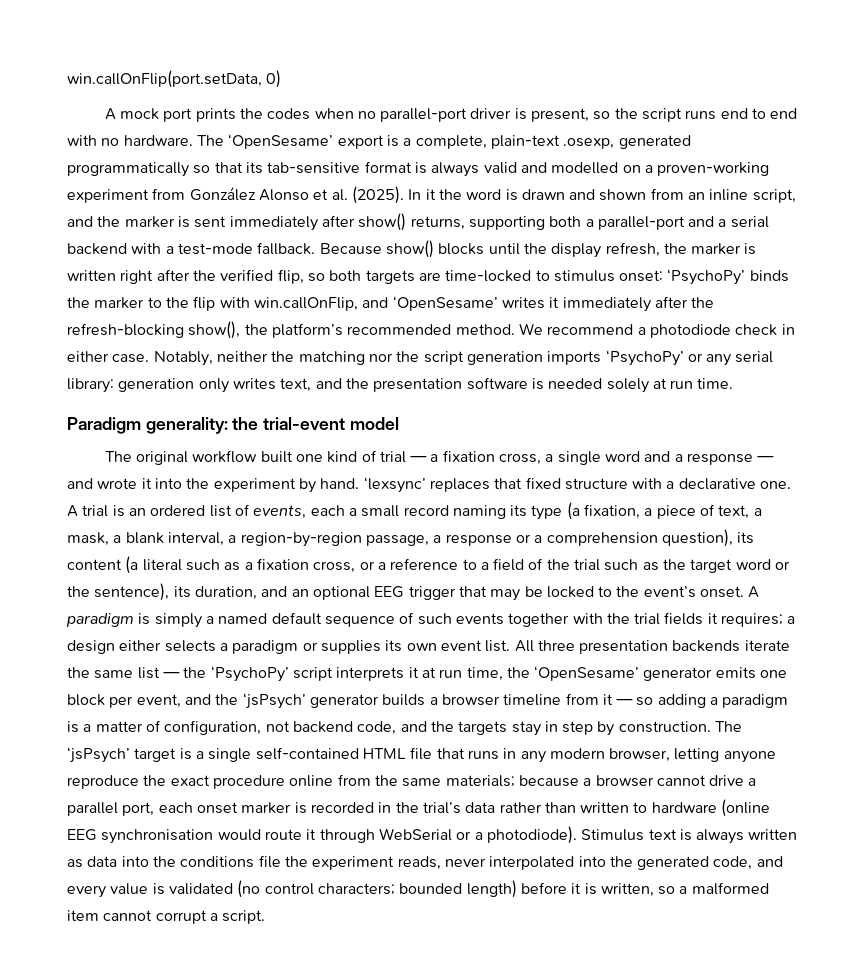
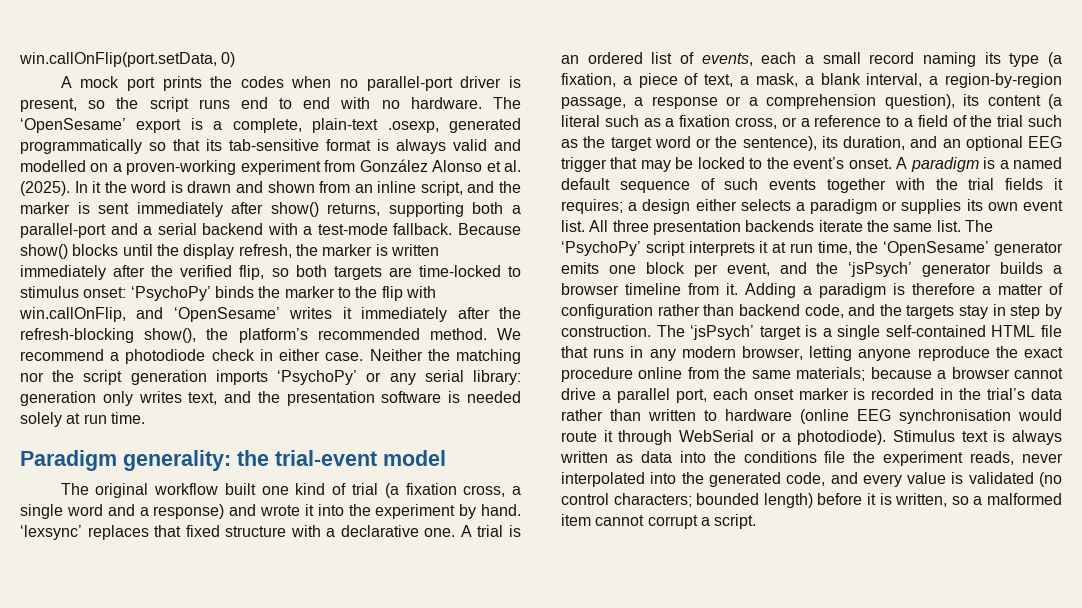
- Because show() blocks until the display refresh, the marker is written right after the verified flip, so both targets are time-locked to stimulus onset: ‘PsychoPy’ binds the marker to the flip with win.callOnFlip, and ‘OpenSesame’ writes it immediately after the refresh-blocking show(), the platform’s recommended method.
+ Because show() blocks until the display refresh, the marker is written immediately after the verified flip, so both targets are time-locked to stimulus onset: ‘PsychoPy’ binds the marker to the flip with win.callOnFlip, and ‘OpenSesame’ writes it immediately after the refresh-blocking show(), the platform’s recommended method.
- Notably, neither the matching nor the script generation imports ‘PsychoPy’ or any serial library: generation only writes text, and the presentation software is needed solely at run time.
+ Neither the matching nor the script generation imports ‘PsychoPy’ or any serial library: generation only writes text, and the presentation software is needed solely at run time.
- The original workflow built one kind of trial — a fixation cross, a single word and a response — and wrote it into the experiment by hand.
+ The original workflow built one kind of trial (a fixation cross, a single word and a response) and wrote it into the experiment by hand.
- A paradigm is simply a named default sequence of such events together with the trial fields it requires; a design either selects a paradigm or supplies its own event list.
+ A paradigm is a named default sequence of such events together with the trial fields it requires; a design either selects a paradigm or supplies its own event list.
- All three presentation backends iterate the same list — the ‘PsychoPy’ script interprets it at run time, the ‘OpenSesame’ generator emits one block per event, and the ‘jsPsych’ generator builds a browser timeline from it — so adding a paradigm is a matter of configuration, not backend code, and the targets stay in step by construction.
+ All three presentation backends iterate the same list. The ‘PsychoPy’ script interprets it at run time, the ‘OpenSesame’ generator emits one block per event, and the ‘jsPsych’ generator builds a browser timeline from it. Adding a paradigm is therefore a matter of configuration rather than backend code, and the targets stay in step by construction.

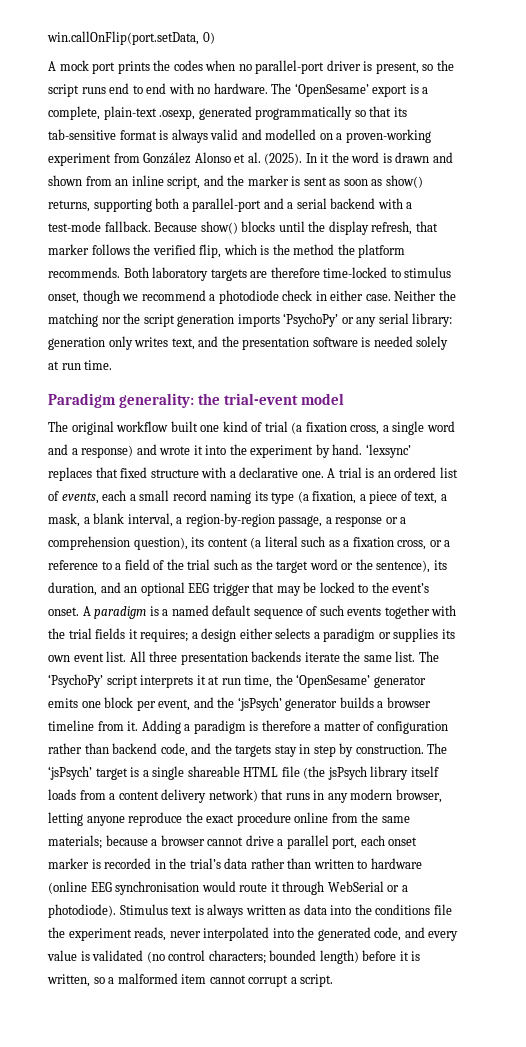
- In it the word is drawn and shown from an inline script, and the marker is sent immediately after show() returns, supporting both a parallel-port and a serial backend with a test-mode fallback.
+ In it the word is drawn and shown from an inline script, and the marker is sent as soon as show() returns, supporting both a parallel-port and a serial backend with a test-mode fallback.
- Because show() blocks until the display refresh, the marker is written immediately after the verified flip, so both targets are time-locked to stimulus onset: ‘PsychoPy’ binds the marker to the flip with win.callOnFlip, and ‘OpenSesame’ writes it immediately after the refresh-blocking show(), the platform’s recommended method. We recommend a photodiode check in either case.
+ Because show() blocks until the display refresh, that marker follows the verified flip, which is the method the platform recommends. Both laboratory targets are therefore time-locked to stimulus onset, though we recommend a photodiode check in either case.
- The ‘jsPsych’ target is a single self-contained HTML file that runs in any modern browser, letting anyone reproduce the exact procedure online from the same materials; because a browser cannot drive a parallel port, each onset marker is recorded in the trial’s data rather than written to hardware (online EEG synchronisation would route it through WebSerial or a photodiode).
+ The ‘jsPsych’ target is a single shareable HTML file (the jsPsych library itself loads from a content delivery network) that runs in any modern browser, letting anyone reproduce the exact procedure online from the same materials; because a browser cannot drive a parallel port, each onset marker is recorded in the trial’s data rather than written to hardware (online EEG synchronisation would route it through WebSerial or a photodiode).

